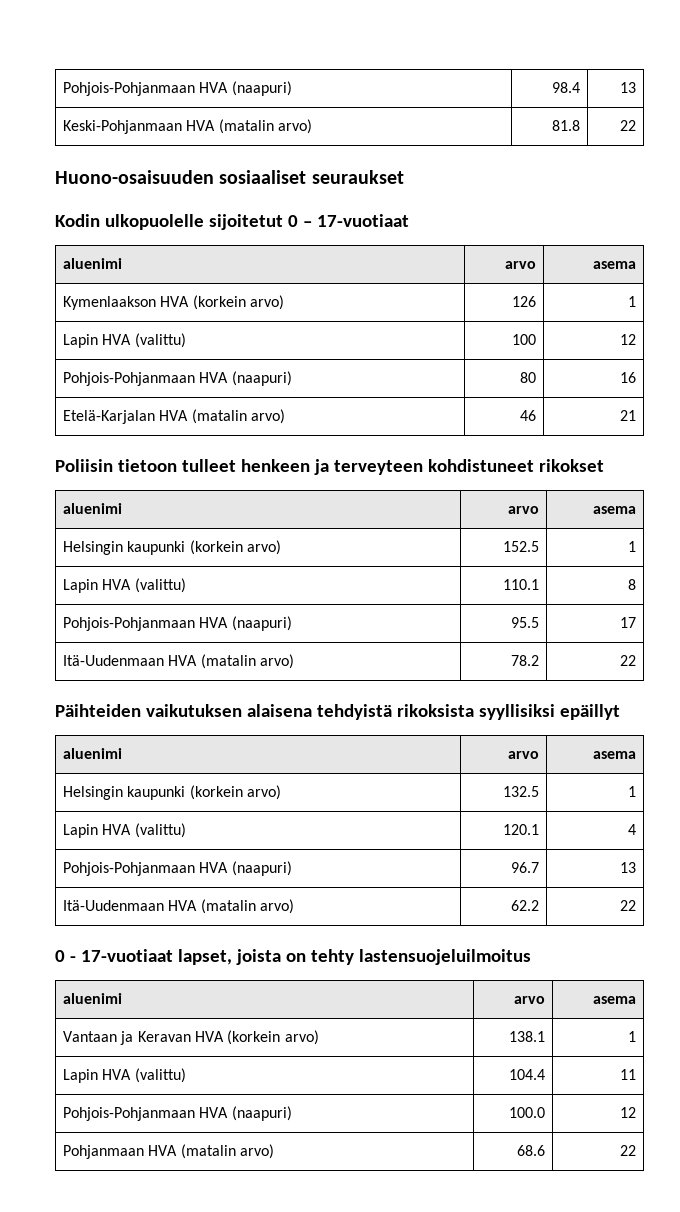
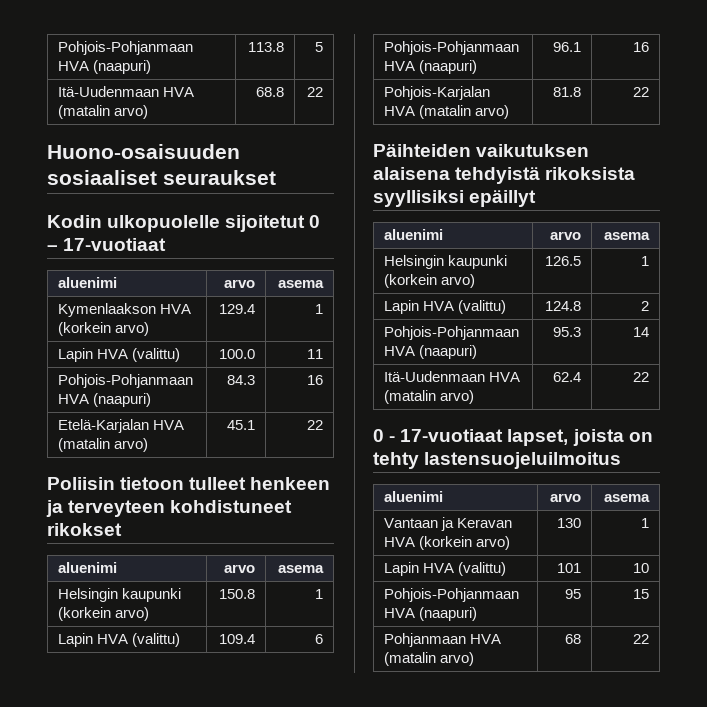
- Pohjois-Pohjanmaan HVA (naapuri) | 98.4 | 13
- Keski-Pohjanmaan HVA (matalin arvo) | 81.8 | 22
+ Pohjois-Pohjanmaan HVA (naapuri) | 113.8 | 5
+ Itä-Uudenmaan HVA (matalin arvo) | 68.8 | 22
- Kymenlaakson HVA (korkein arvo) | 126 | 1
- Lapin HVA (valittu) | 100 | 12
- Pohjois-Pohjanmaan HVA (naapuri) | 80 | 16
+ Kymenlaakson HVA (korkein arvo) | 129.4 | 1
+ Lapin HVA (valittu) | 100.0 | 11
+ Pohjois-Pohjanmaan HVA (naapuri) | 84.3 | 16
- Etelä-Karjalan HVA (matalin arvo) | 46 | 21
+ Etelä-Karjalan HVA (matalin arvo) | 45.1 | 22
- Helsingin kaupunki (korkein arvo) | 152.5 | 1
- Lapin HVA (valittu) | 110.1 | 8
- Pohjois-Pohjanmaan HVA (naapuri) | 95.5 | 17
- Itä-Uudenmaan HVA (matalin arvo) | 78.2 | 22
+ Helsingin kaupunki (korkein arvo) | 150.8 | 1
+ Lapin HVA (valittu) | 109.4 | 6
+ Pohjois-Pohjanmaan HVA (naapuri) | 96.1 | 16
+ Pohjois-Karjalan HVA (matalin arvo) | 81.8 | 22
- Helsingin kaupunki (korkein arvo) | 132.5 | 1
- Lapin HVA (valittu) | 120.1 | 4
- Pohjois-Pohjanmaan HVA (naapuri) | 96.7 | 13
- Itä-Uudenmaan HVA (matalin arvo) | 62.2 | 22
+ Helsingin kaupunki (korkein arvo) | 126.5 | 1
+ Lapin HVA (valittu) | 124.8 | 2
+ Pohjois-Pohjanmaan HVA (naapuri) | 95.3 | 14
+ Itä-Uudenmaan HVA (matalin arvo) | 62.4 | 22
- Vantaan ja Keravan HVA (korkein arvo) | 138.1 | 1
- Lapin HVA (valittu) | 104.4 | 11
- Pohjois-Pohjanmaan HVA (naapuri) | 100.0 | 12
+ Vantaan ja Keravan HVA (korkein arvo) | 130 | 1
+ Lapin HVA (valittu) | 101 | 10
+ Pohjois-Pohjanmaan HVA (naapuri) | 95 | 15
- Pohjanmaan HVA (matalin arvo) | 68.6 | 22
+ Pohjanmaan HVA (matalin arvo) | 68 | 22

